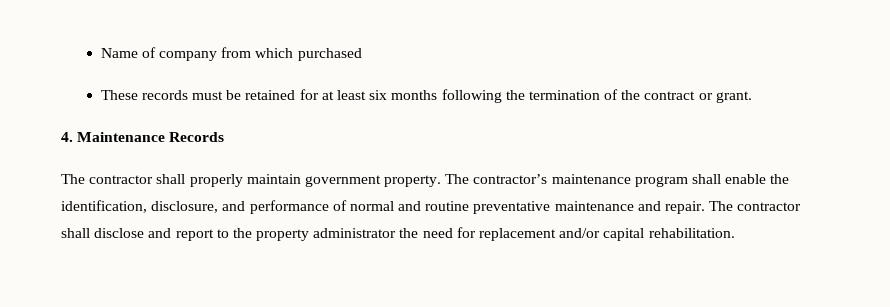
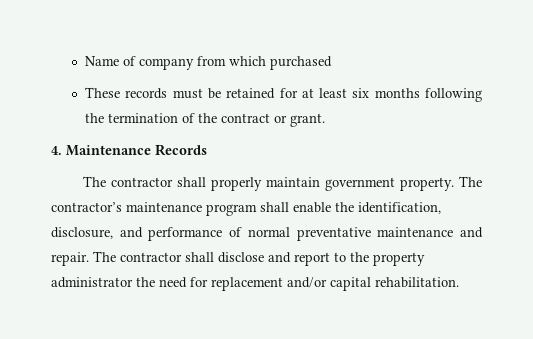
- The contractor’s maintenance program shall enable the identification, disclosure, and performance of normal and routine preventative maintenance and repair.
+ The contractor’s maintenance program shall enable the identification, disclosure, and performance of normal preventative maintenance and repair.

